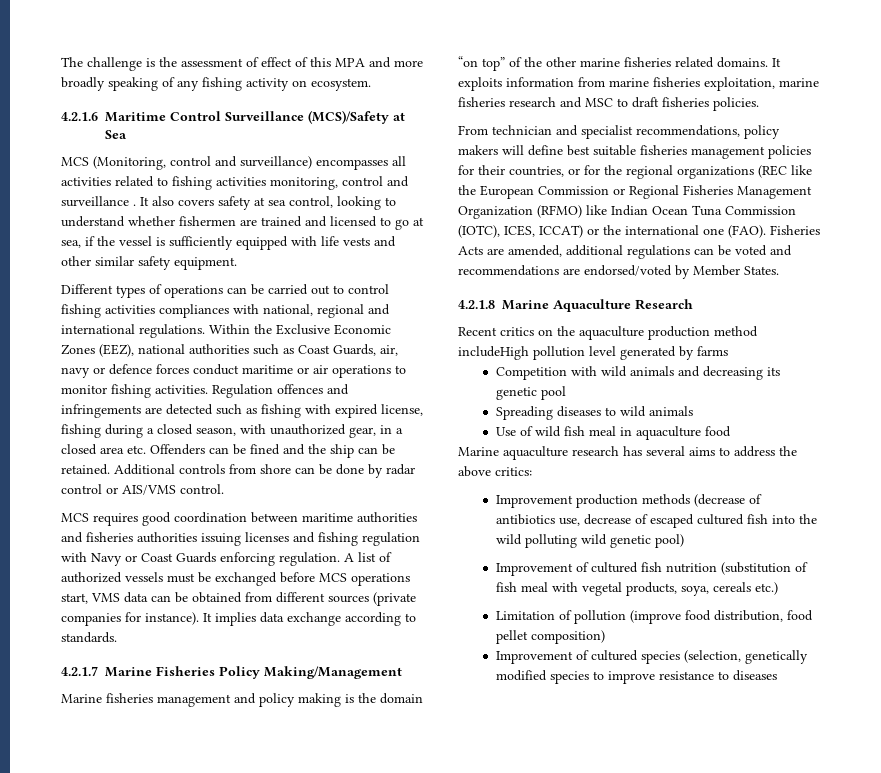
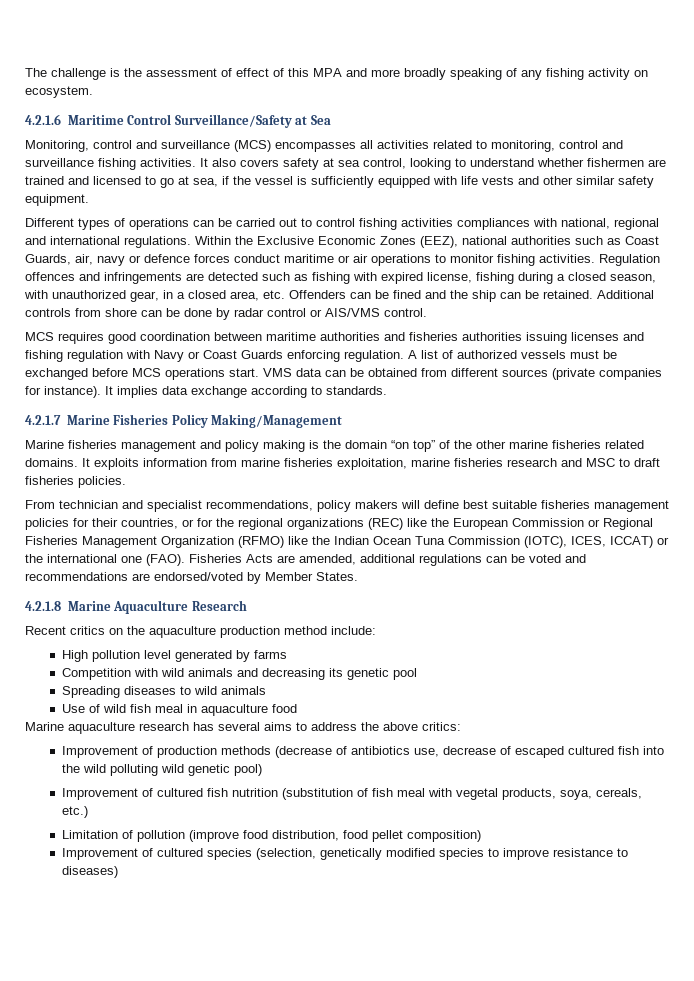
- 4.2.1.6 Maritime Control Surveillance (MCS)/Safety at Sea
+ 4.2.1.6 Maritime Control Surveillance/Safety at Sea
- MCS (Monitoring, control and surveillance) encompasses all activities related to fishing activities monitoring, control and surveillance .
+ Monitoring, control and surveillance (MCS) encompasses all activities related to monitoring, control and surveillance fishing activities.
- Regulation offences and infringements are detected such as fishing with expired license, fishing during a closed season, with unauthorized gear, in a closed area etc. Offenders can be fined and the ship can be retained.
+ Regulation offences and infringements are detected such as fishing with expired license, fishing during a closed season, with unauthorized gear, in a closed area, etc. Offenders can be fined and the ship can be retained.
- A list of authorized vessels must be exchanged before MCS operations start, VMS data can be obtained from different sources (private companies for instance).
+ A list of authorized vessels must be exchanged before MCS operations start. VMS data can be obtained from different sources (private companies for instance).
- From technician and specialist recommendations, policy makers will define best suitable fisheries management policies for their countries, or for the regional organizations (REC like the European Commission or Regional Fisheries Management Organization (RFMO) like Indian Ocean Tuna Commission (IOTC), ICES, ICCAT) or the international one (FAO).
+ From technician and specialist recommendations, policy makers will define best suitable fisheries management policies for their countries, or for the regional organizations (REC) like the European Commission or Regional Fisheries Management Organization (RFMO) like the Indian Ocean Tuna Commission (IOTC), ICES, ICCAT) or the international one (FAO).
- Recent critics on the aquaculture production method includeHigh pollution level generated by farms
+ Recent critics on the aquaculture production method include:
+ High pollution level generated by farms
- Improvement production methods (decrease of antibiotics use, decrease of escaped cultured fish into the wild polluting wild genetic pool)
+ Improvement of production methods (decrease of antibiotics use, decrease of escaped cultured fish into the wild polluting wild genetic pool)
- Improvement of cultured fish nutrition (substitution of fish meal with vegetal products, soya, cereals etc.)
+ Improvement of cultured fish nutrition (substitution of fish meal with vegetal products, soya, cereals, etc.)
- Improvement of cultured species (selection, genetically modified species to improve resistance to diseases
+ Improvement of cultured species (selection, genetically modified species to improve resistance to diseases)

